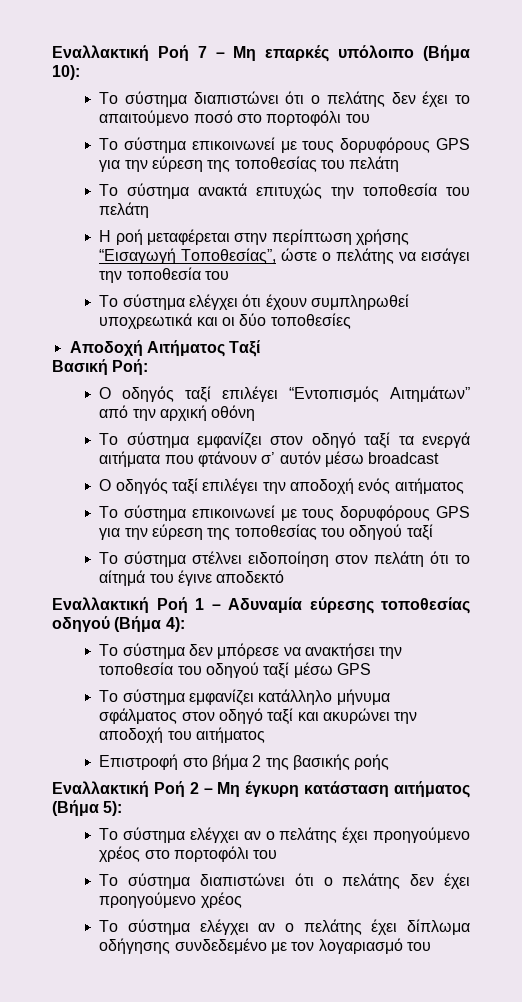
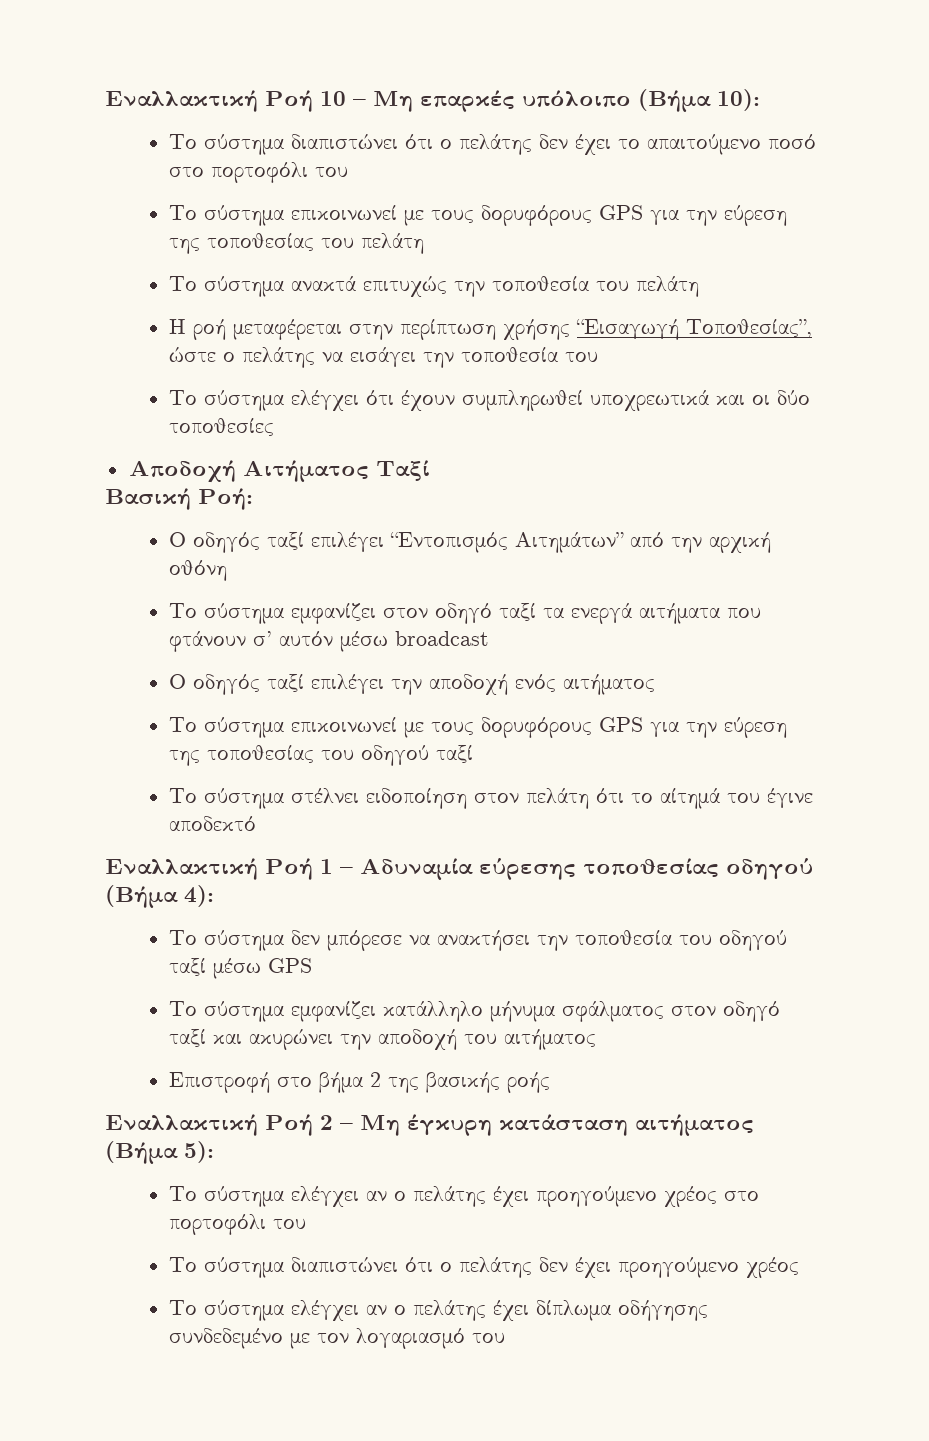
- Εναλλακτική Ροή 7 – Μη επαρκές υπόλοιπο (Βήμα 10):
+ Εναλλακτική Ροή 10 – Μη επαρκές υπόλοιπο (Βήμα 10):

